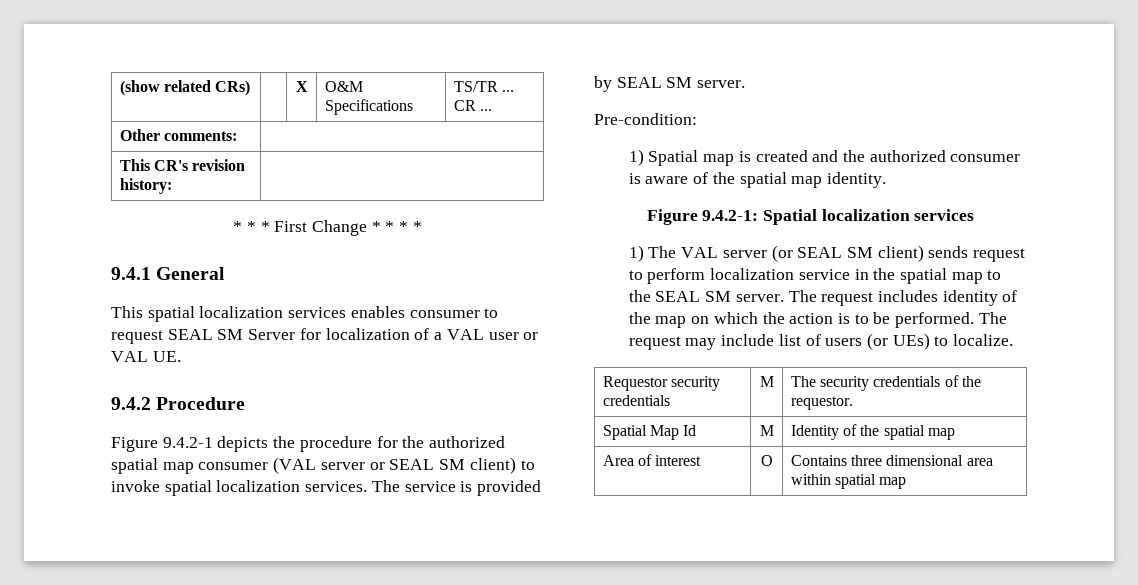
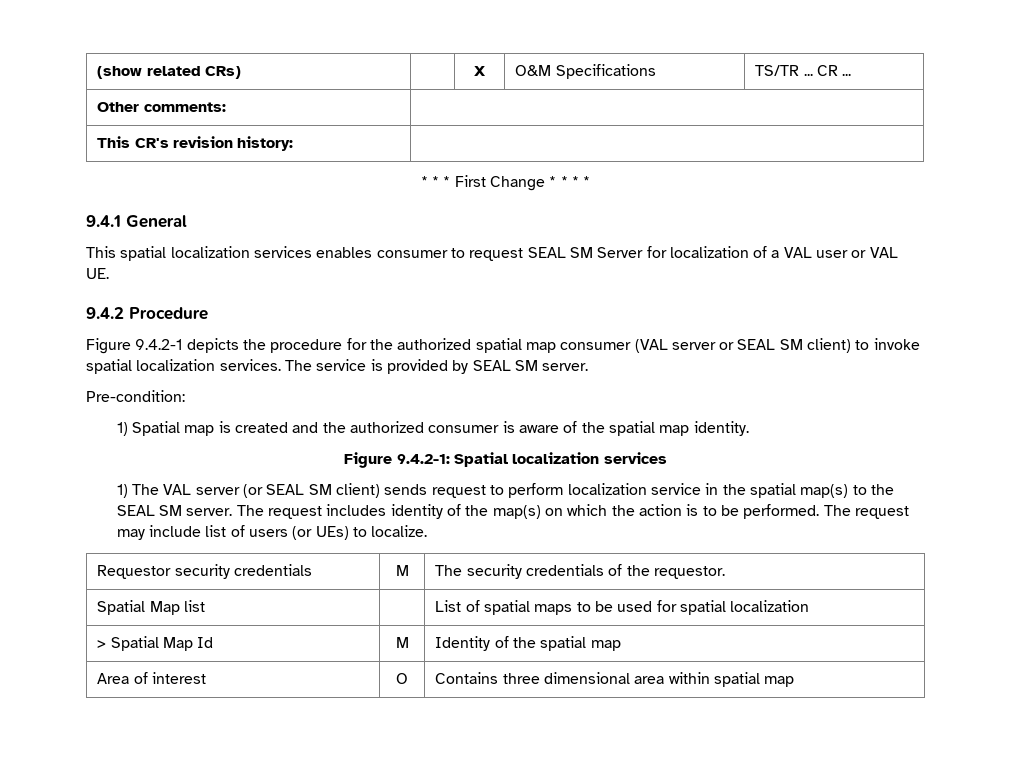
- 1) The VAL server (or SEAL SM client) sends request to perform localization service in the spatial map to the SEAL SM server.
+ 1) The VAL server (or SEAL SM client) sends request to perform localization service in the spatial map(s) to the SEAL SM server.
- The request includes identity of the map on which the action is to be performed.
+ The request includes identity of the map(s) on which the action is to be performed.
- Spatial Map Id | M | Identity of the spatial map
+ Spatial Map list | | List of spatial maps to be used for spatial localization
+ > Spatial Map Id | M | Identity of the spatial map

